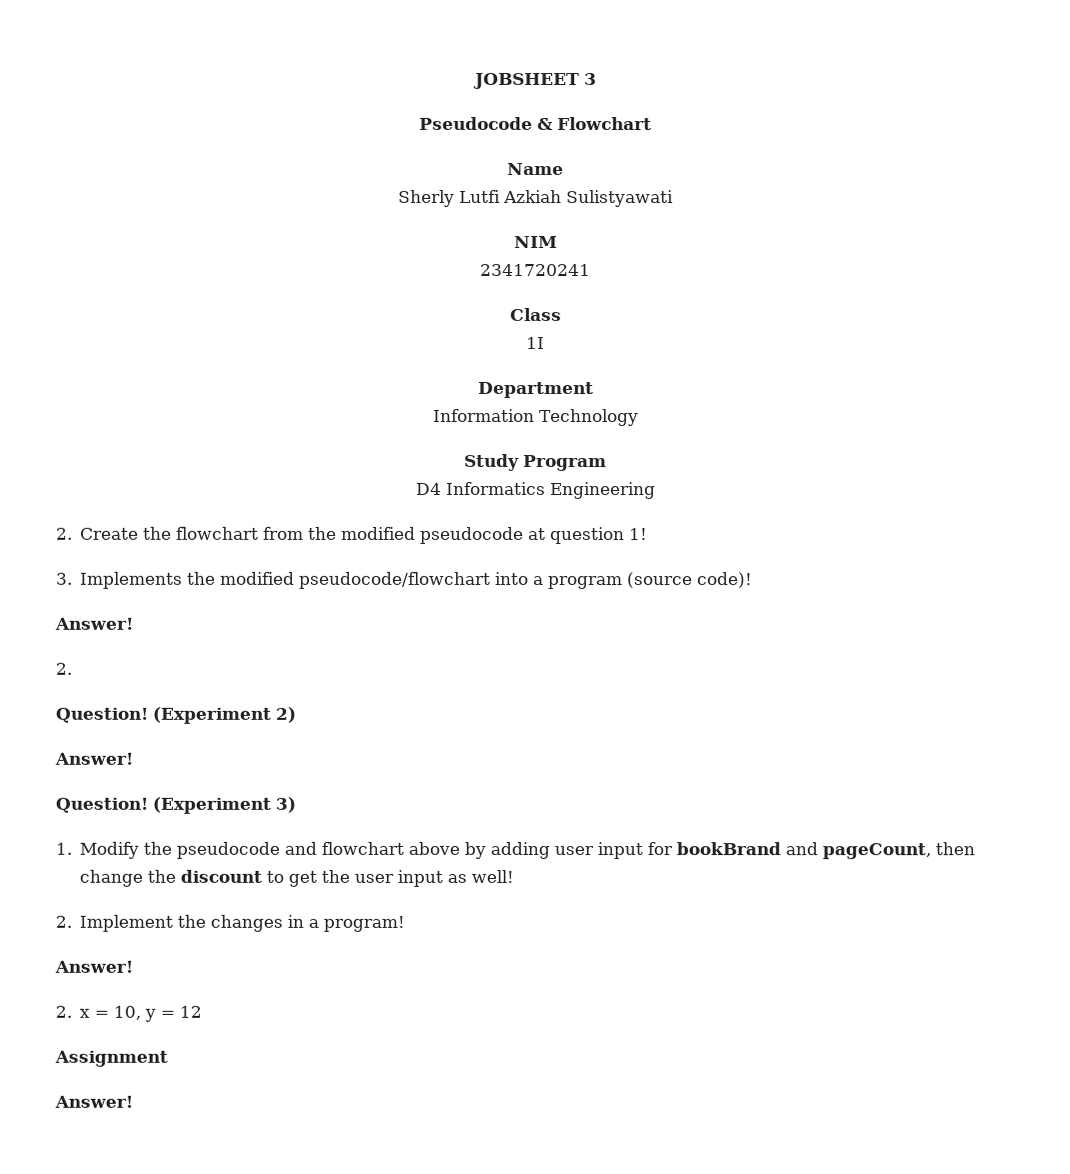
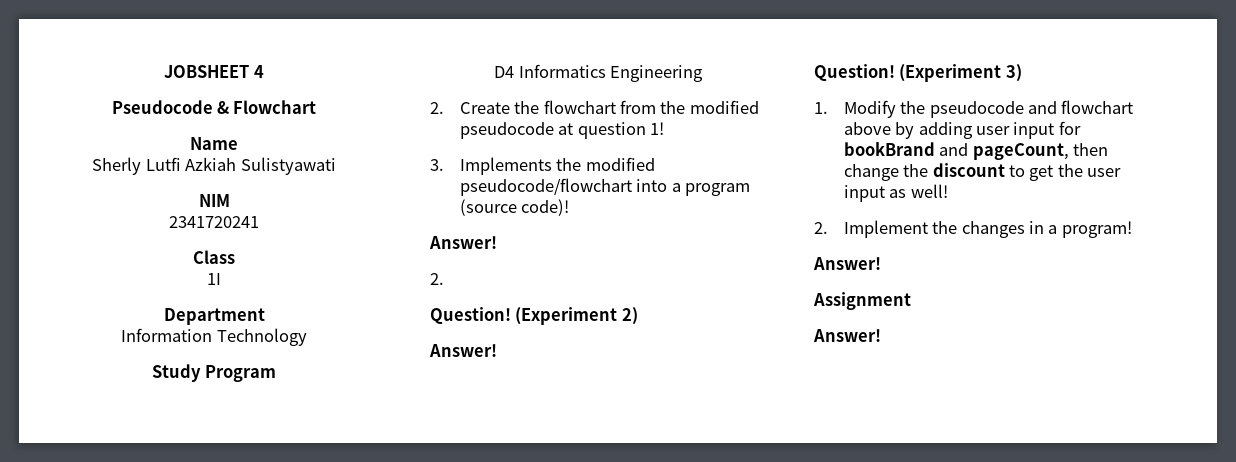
- JOBSHEET 3
+ JOBSHEET 4
- 2. x = 10, y = 12

